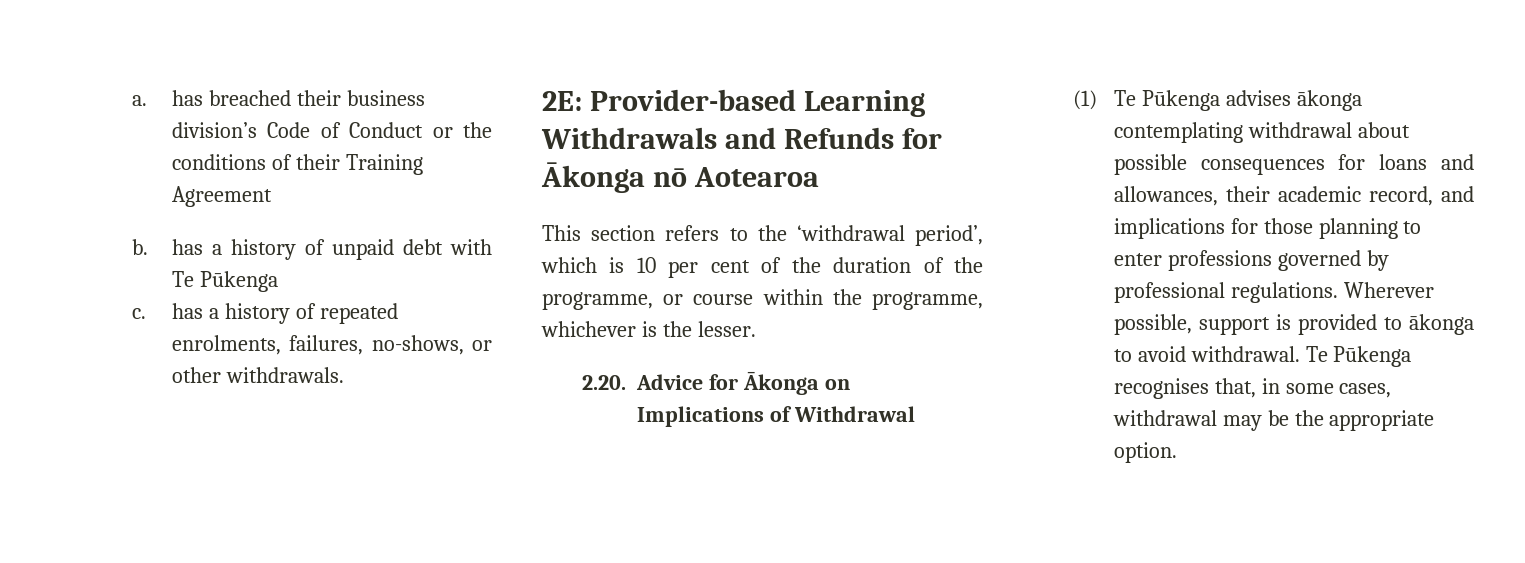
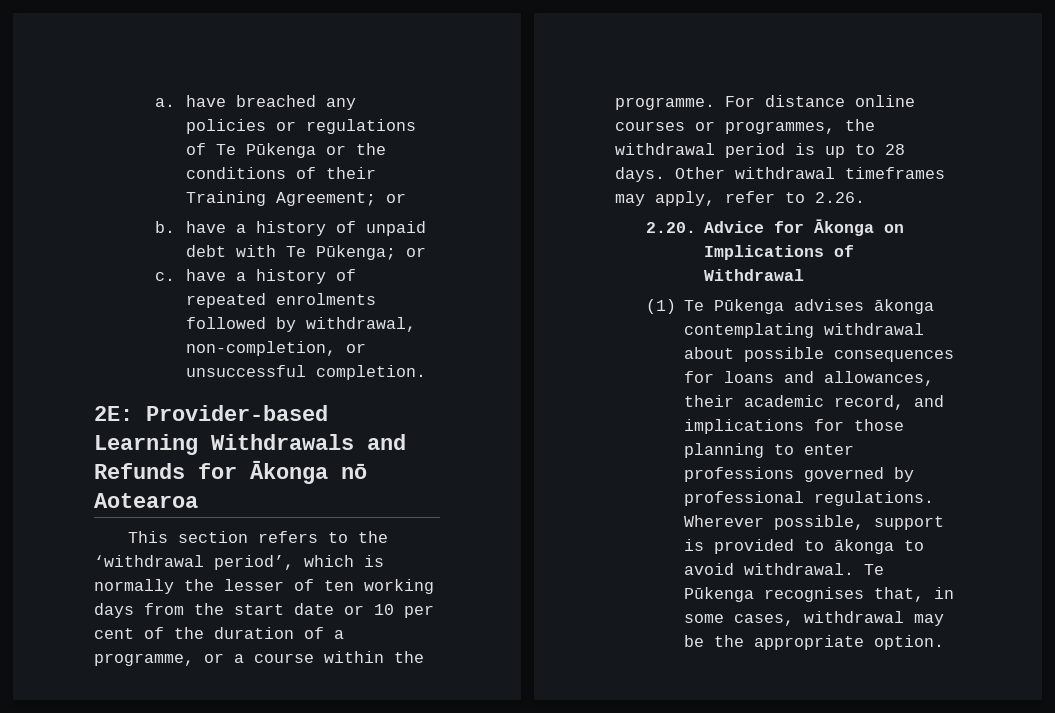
- a. has breached their business division’s Code of Conduct or the conditions of their Training Agreement
+ a. have breached any policies or regulations of Te Pūkenga or the conditions of their Training Agreement; or
- b. has a history of unpaid debt with Te Pūkenga
+ b. have a history of unpaid debt with Te Pūkenga; or
- c. has a history of repeated enrolments, failures, no-shows, or other withdrawals.
+ c. have a history of repeated enrolments followed by withdrawal, non-completion, or unsuccessful completion.
- This section refers to the ‘withdrawal period’, which is 10 per cent of the duration of the programme, or course within the programme, whichever is the lesser.
+ This section refers to the ‘withdrawal period’, which is normally the lesser of ten working days from the start date or 10 per cent of the duration of a programme, or a course within the programme. For distance online courses or programmes, the withdrawal period is up to 28 days. Other withdrawal timeframes may apply, refer to 2.26.

